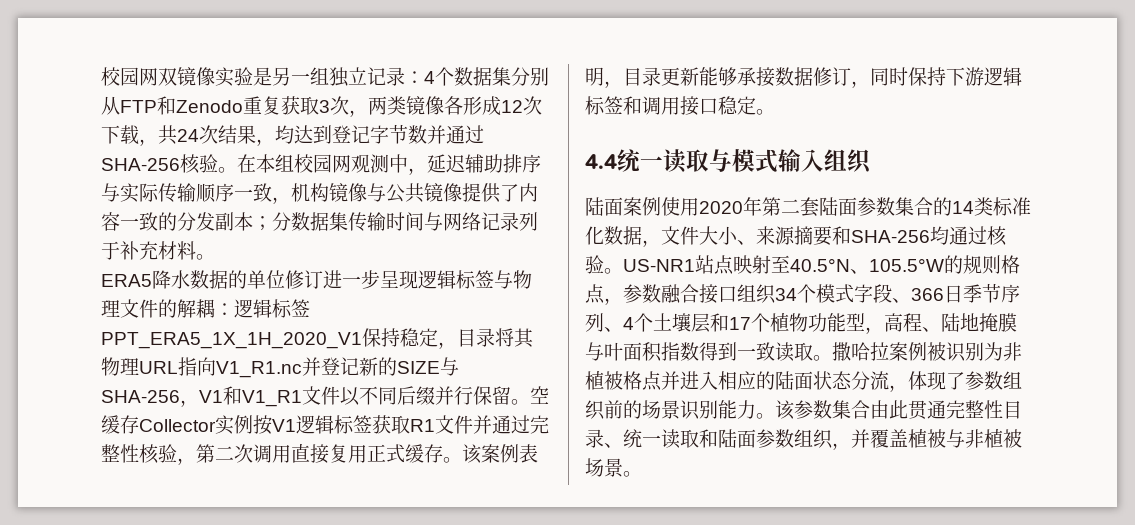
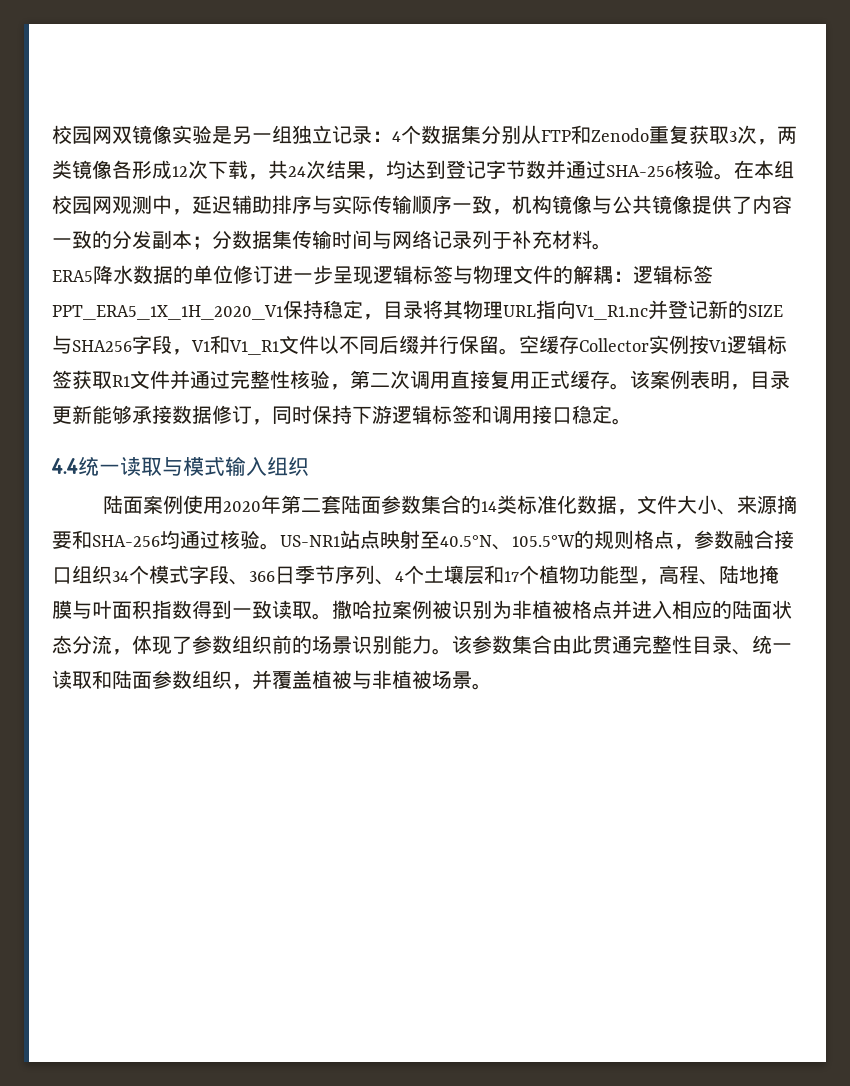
- ERA5降水数据的单位修订进一步呈现逻辑标签与物理文件的解耦：逻辑标签PPT_ERA5_1X_1H_2020_V1保持稳定，目录将其物理URL指向V1_R1.nc并登记新的SIZE与SHA-256，V1和V1_R1文件以不同后缀并行保留。
+ ERA5降水数据的单位修订进一步呈现逻辑标签与物理文件的解耦：逻辑标签PPT_ERA5_1X_1H_2020_V1保持稳定，目录将其物理URL指向V1_R1.nc并登记新的SIZE与SHA256字段，V1和V1_R1文件以不同后缀并行保留。

